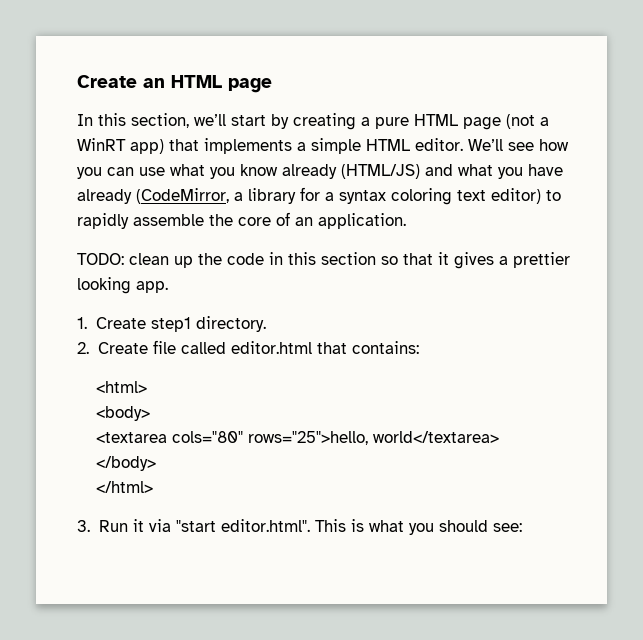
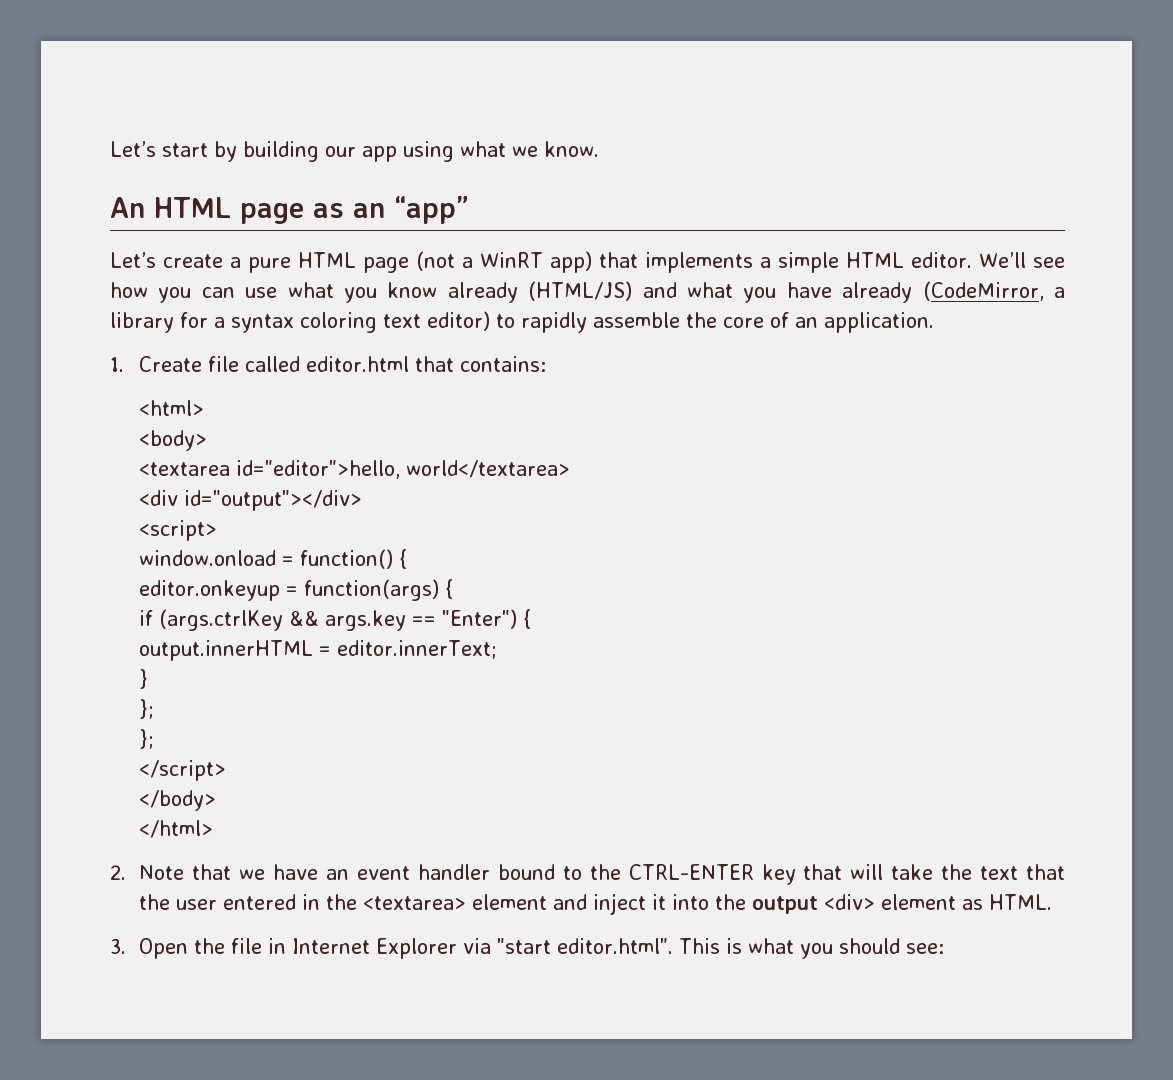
- Create an HTML page
- In this section, we’ll start by creating a pure HTML page (not a WinRT app) that implements a simple HTML editor.
+ Let’s start by building our app using what we know.
+ An HTML page as an “app”
+ Let’s create a pure HTML page (not a WinRT app) that implements a simple HTML editor.
- TODO: clean up the code in this section so that it gives a prettier looking app.
- 1. Create step1 directory.
- 2. Create file called editor.html that contains:
+ 1. Create file called editor.html that contains:
- <textarea cols="80" rows="25">hello, world</textarea>
+ <textarea id="editor">hello, world</textarea>
+ <div id="output"></div>
+ <script>
+ window.onload = function() {
+ editor.onkeyup = function(args) {
+ if (args.ctrlKey && args.key == "Enter") {
+ output.innerHTML = editor.innerText;
+ }
+ };
+ };
+ </script>
  </body>
  </html>
- 3. Run it via "start editor.html". This is what you should see:
+ 2. Note that we have an event handler bound to the CTRL-ENTER key that will take the text that the user entered in the <textarea> element and inject it into the output <div> element as HTML.
+ 3. Open the file in Internet Explorer via "start editor.html". This is what you should see:

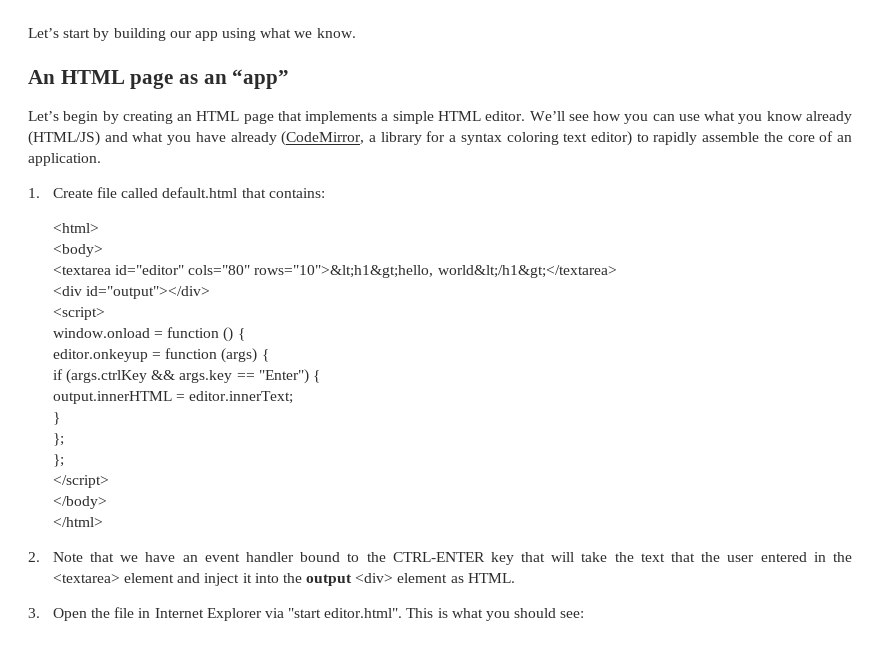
- Let’s create a pure HTML page (not a WinRT app) that implements a simple HTML editor.
+ Let’s begin by creating an HTML page that implements a simple HTML editor.
- 1. Create file called editor.html that contains:
+ 1. Create file called default.html that contains:
- <textarea id="editor">hello, world</textarea>
+ <textarea id="editor" cols="80" rows="10">&lt;h1&gt;hello, world&lt;/h1&gt;</textarea>
- window.onload = function() {
+ window.onload = function () {
- editor.onkeyup = function(args) {
+ editor.onkeyup = function (args) {

